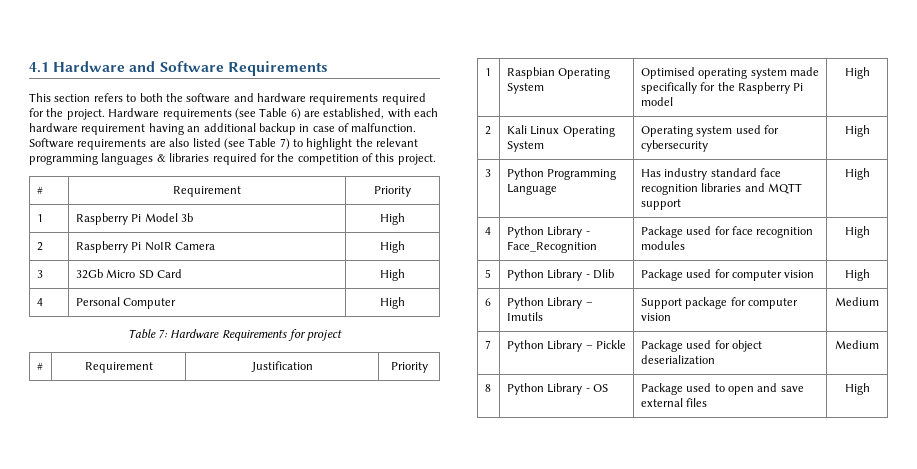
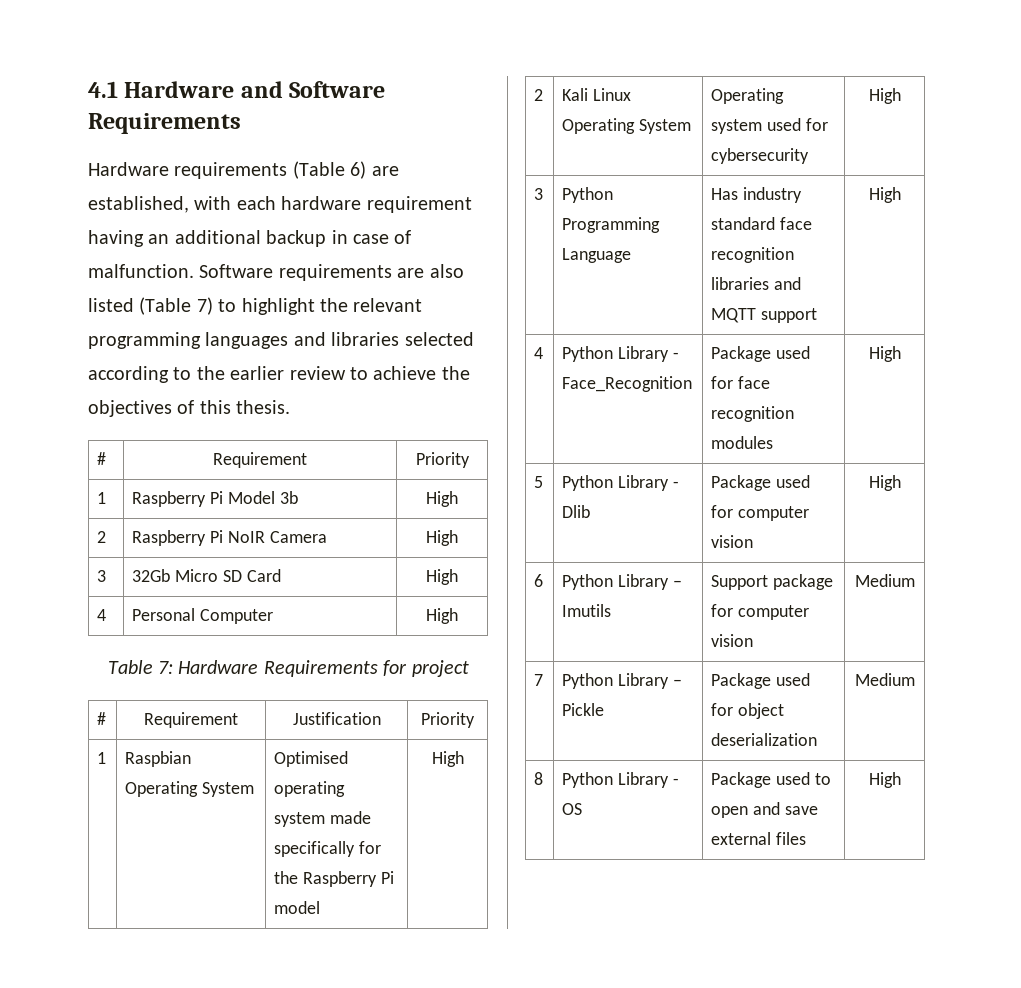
- This section refers to both the software and hardware requirements required for the project. Hardware requirements (see Table 6) are established, with each hardware requirement having an additional backup in case of malfunction.
+ Hardware requirements (Table 6) are established, with each hardware requirement having an additional backup in case of malfunction.
- Software requirements are also listed (see Table 7) to highlight the relevant programming languages & libraries required for the competition of this project.
+ Software requirements are also listed (Table 7) to highlight the relevant programming languages and libraries selected according to the earlier review to achieve the objectives of this thesis.

